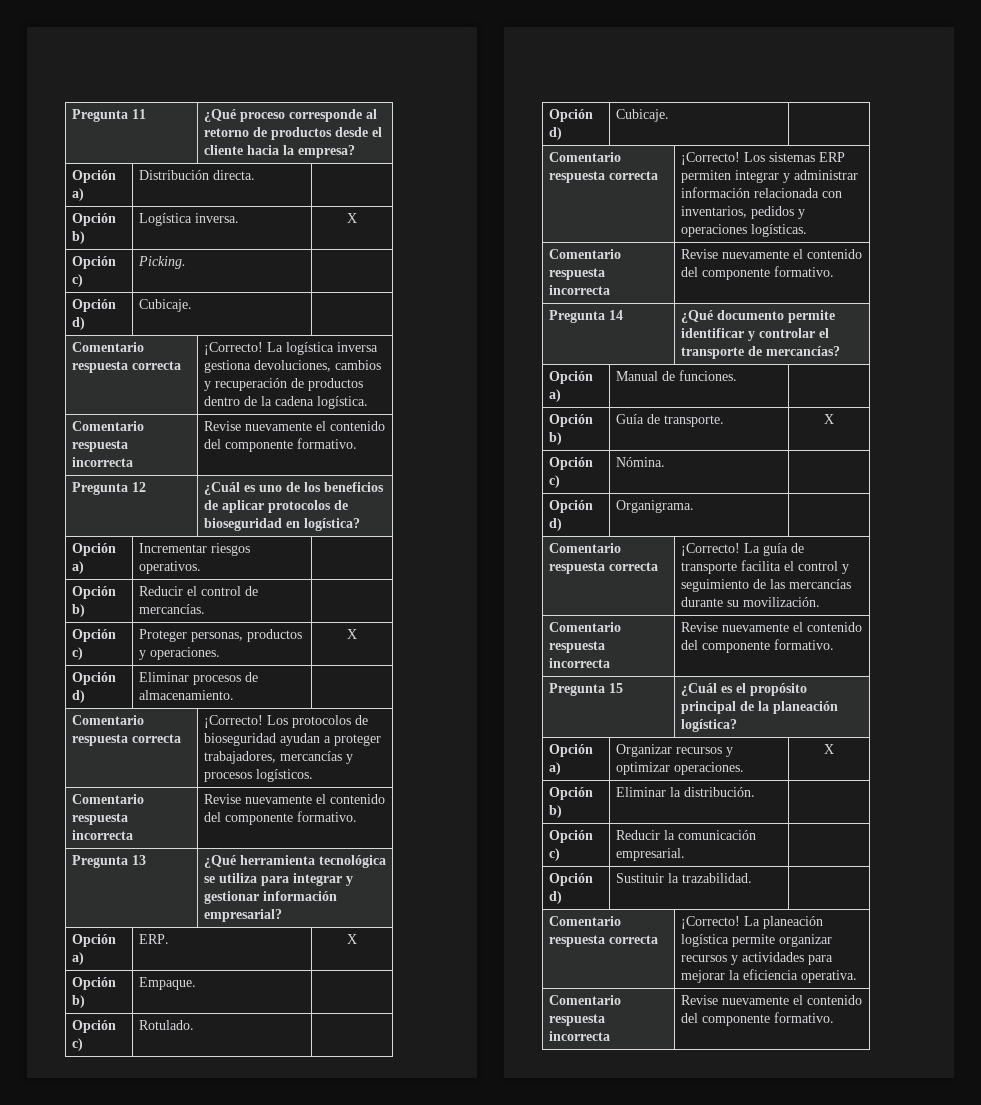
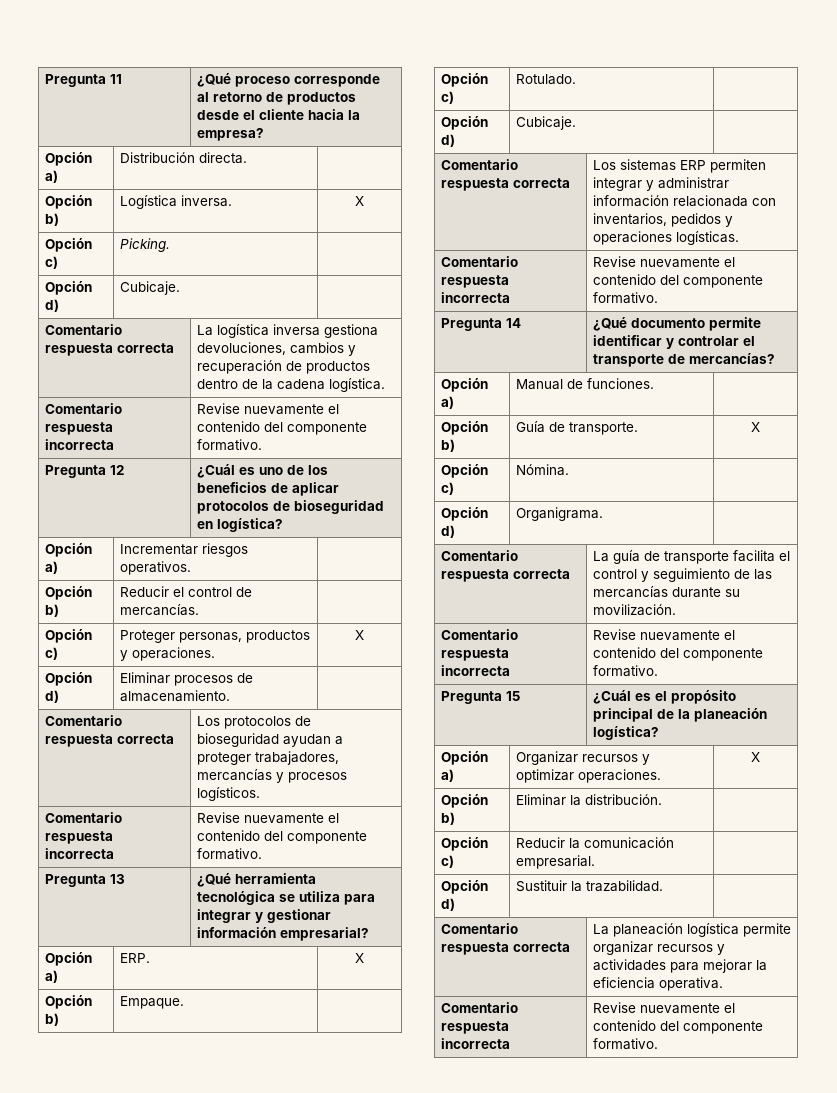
- Comentario respuesta correcta | ¡Correcto! La logística inversa gestiona devoluciones, cambios y recuperación de productos dentro de la cadena logística.
+ Comentario respuesta correcta | La logística inversa gestiona devoluciones, cambios y recuperación de productos dentro de la cadena logística.
- Comentario respuesta correcta | ¡Correcto! Los protocolos de bioseguridad ayudan a proteger trabajadores, mercancías y procesos logísticos.
+ Comentario respuesta correcta | Los protocolos de bioseguridad ayudan a proteger trabajadores, mercancías y procesos logísticos.
- Comentario respuesta correcta | ¡Correcto! Los sistemas ERP permiten integrar y administrar información relacionada con inventarios, pedidos y operaciones logísticas.
+ Comentario respuesta correcta | Los sistemas ERP permiten integrar y administrar información relacionada con inventarios, pedidos y operaciones logísticas.
- Comentario respuesta correcta | ¡Correcto! La guía de transporte facilita el control y seguimiento de las mercancías durante su movilización.
+ Comentario respuesta correcta | La guía de transporte facilita el control y seguimiento de las mercancías durante su movilización.
- Comentario respuesta correcta | ¡Correcto! La planeación logística permite organizar recursos y actividades para mejorar la eficiencia operativa.
+ Comentario respuesta correcta | La planeación logística permite organizar recursos y actividades para mejorar la eficiencia operativa.

